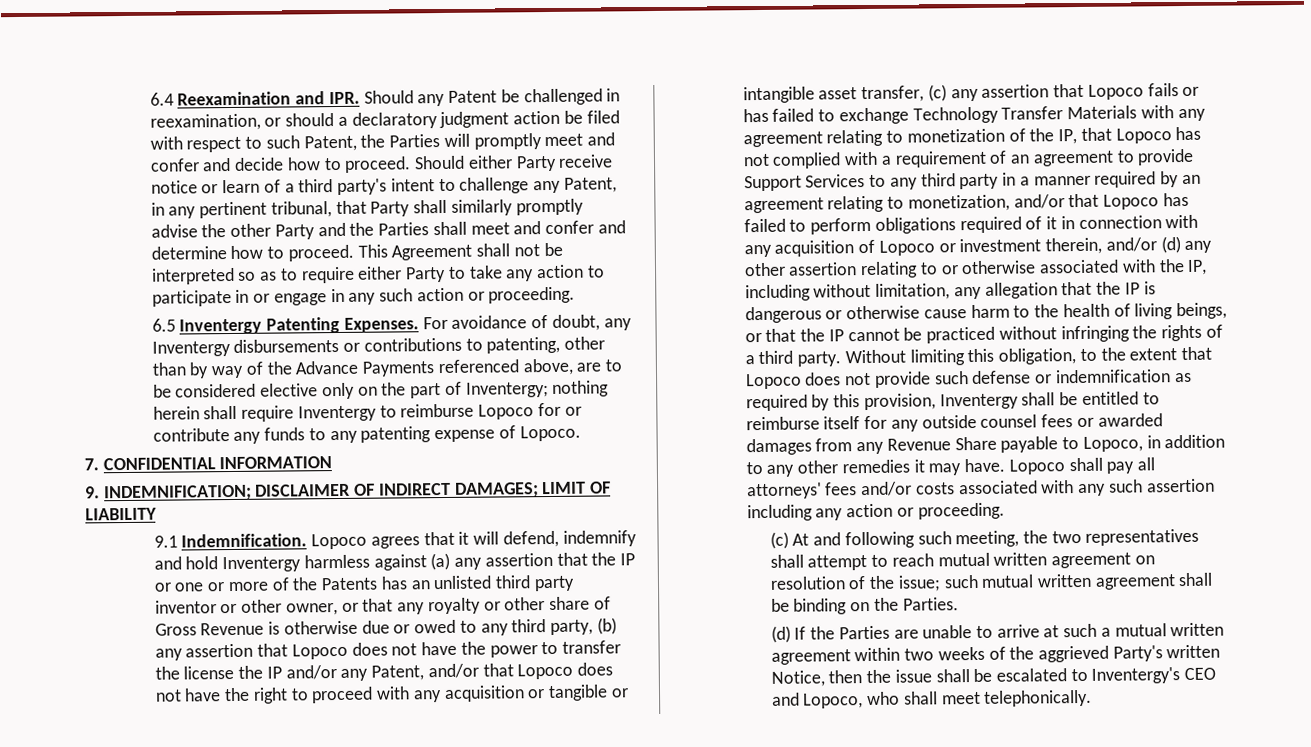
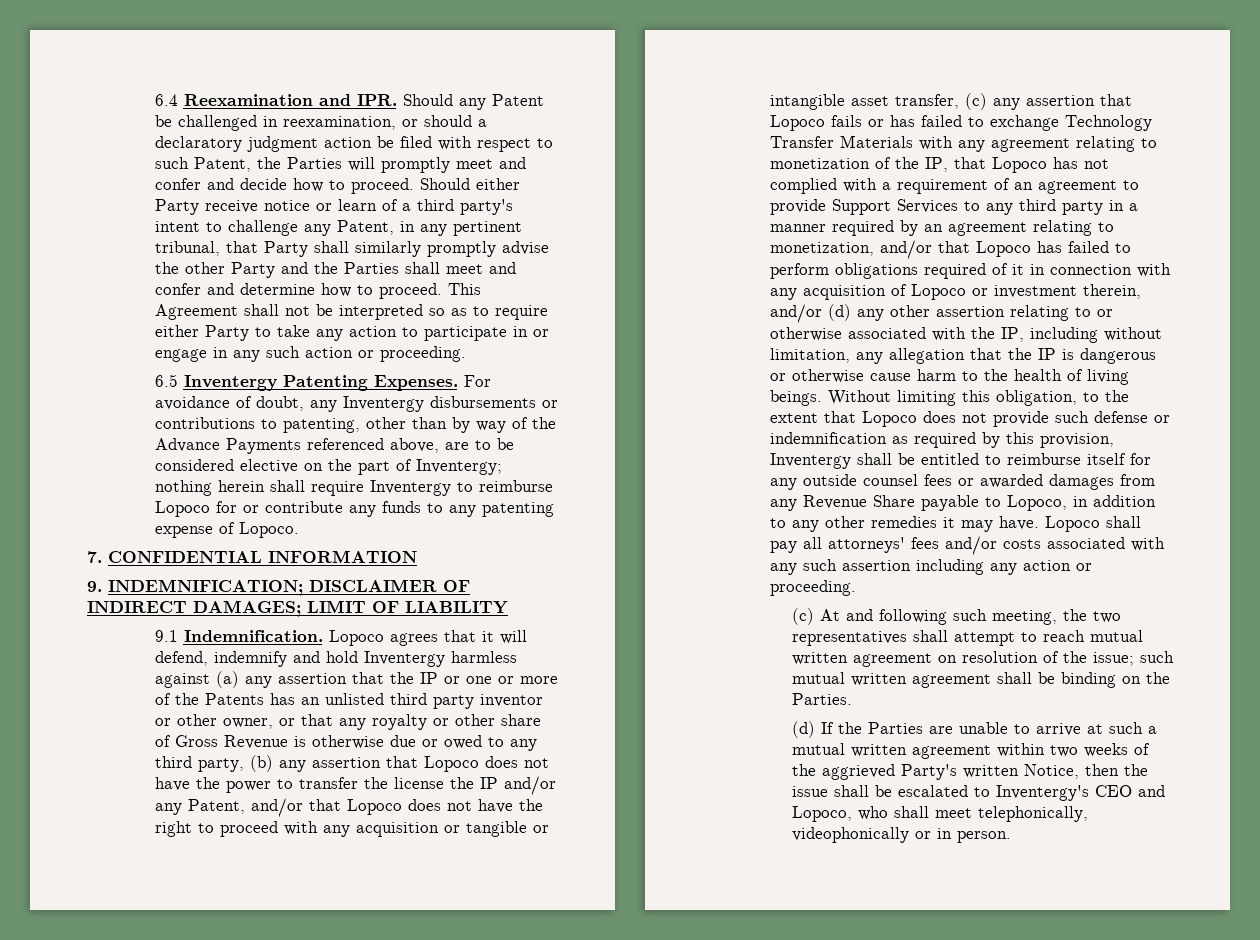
- For avoidance of doubt, any Inventergy disbursements or contributions to patenting, other than by way of the Advance Payments referenced above, are to be considered elective only on the part of Inventergy; nothing herein shall require Inventergy to reimburse Lopoco for or contribute any funds to any patenting expense of Lopoco.
+ For avoidance of doubt, any Inventergy disbursements or contributions to patenting, other than by way of the Advance Payments referenced above, are to be considered elective on the part of Inventergy; nothing herein shall require Inventergy to reimburse Lopoco for or contribute any funds to any patenting expense of Lopoco.
- Lopoco agrees that it will defend, indemnify and hold Inventergy harmless against (a) any assertion that the IP or one or more of the Patents has an unlisted third party inventor or other owner, or that any royalty or other share of Gross Revenue is otherwise due or owed to any third party, (b) any assertion that Lopoco does not have the power to transfer the license the IP and/or any Patent, and/or that Lopoco does not have the right to proceed with any acquisition or tangible or intangible asset transfer, (c) any assertion that Lopoco fails or has failed to exchange Technology Transfer Materials with any agreement relating to monetization of the IP, that Lopoco has not complied with a requirement of an agreement to provide Support Services to any third party in a manner required by an agreement relating to monetization, and/or that Lopoco has failed to perform obligations required of it in connection with any acquisition of Lopoco or investment therein, and/or (d) any other assertion relating to or otherwise associated with the IP, including without limitation, any allegation that the IP is dangerous or otherwise cause harm to the health of living beings, or that the IP cannot be practiced without infringing the rights of a third party.
+ Lopoco agrees that it will defend, indemnify and hold Inventergy harmless against (a) any assertion that the IP or one or more of the Patents has an unlisted third party inventor or other owner, or that any royalty or other share of Gross Revenue is otherwise due or owed to any third party, (b) any assertion that Lopoco does not have the power to transfer the license the IP and/or any Patent, and/or that Lopoco does not have the right to proceed with any acquisition or tangible or intangible asset transfer, (c) any assertion that Lopoco fails or has failed to exchange Technology Transfer Materials with any agreement relating to monetization of the IP, that Lopoco has not complied with a requirement of an agreement to provide Support Services to any third party in a manner required by an agreement relating to monetization, and/or that Lopoco has failed to perform obligations required of it in connection with any acquisition of Lopoco or investment therein, and/or (d) any other assertion relating to or otherwise associated with the IP, including without limitation, any allegation that the IP is dangerous or otherwise cause harm to the health of living beings.
- (d) If the Parties are unable to arrive at such a mutual written agreement within two weeks of the aggrieved Party's written Notice, then the issue shall be escalated to Inventergy's CEO and Lopoco, who shall meet telephonically.
+ (d) If the Parties are unable to arrive at such a mutual written agreement within two weeks of the aggrieved Party's written Notice, then the issue shall be escalated to Inventergy's CEO and Lopoco, who shall meet telephonically, videophonically or in person.

